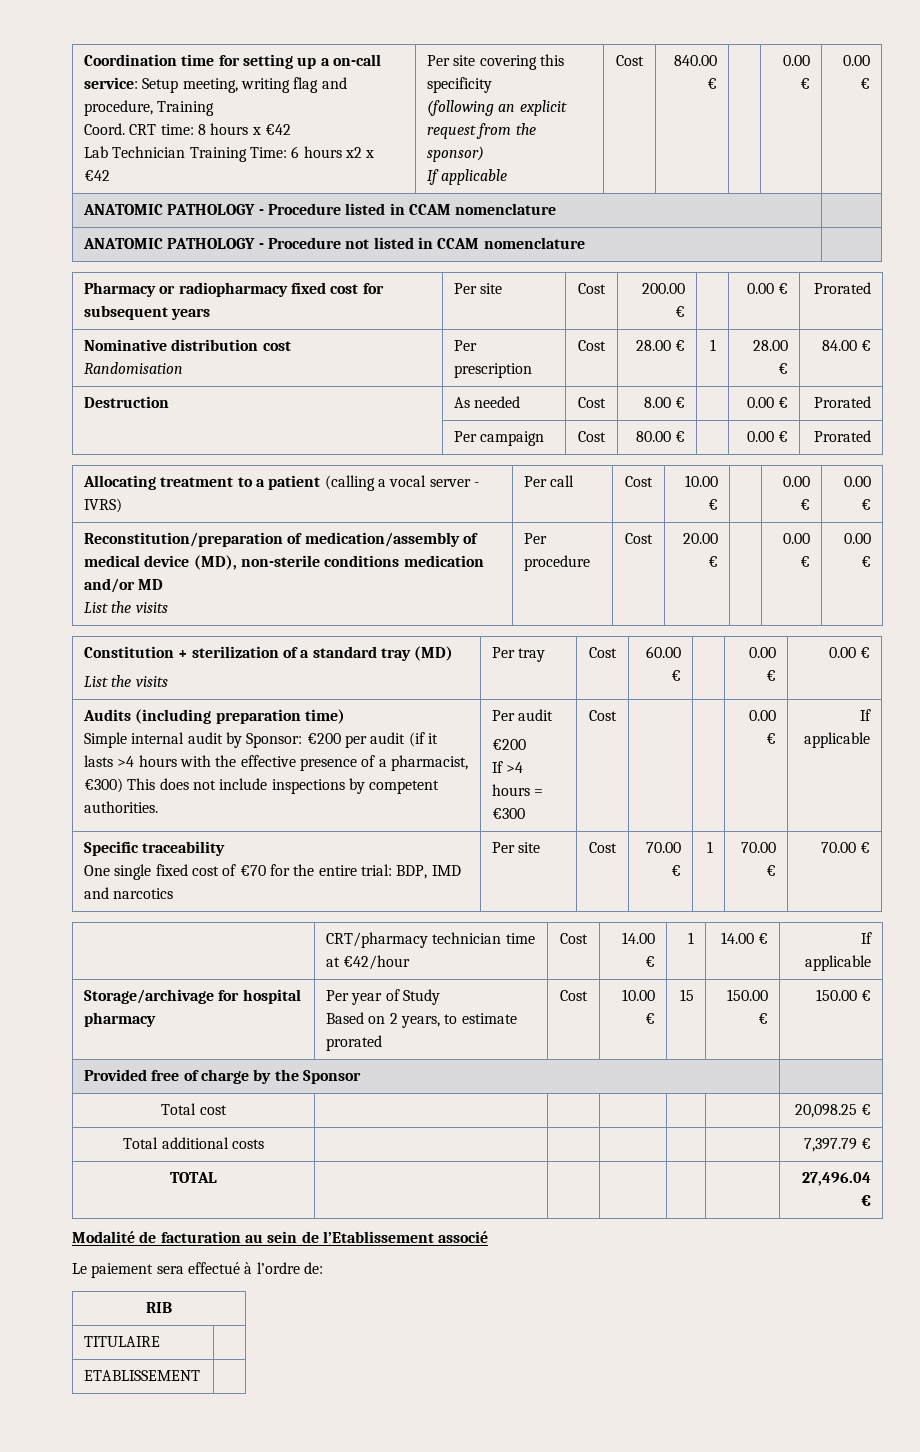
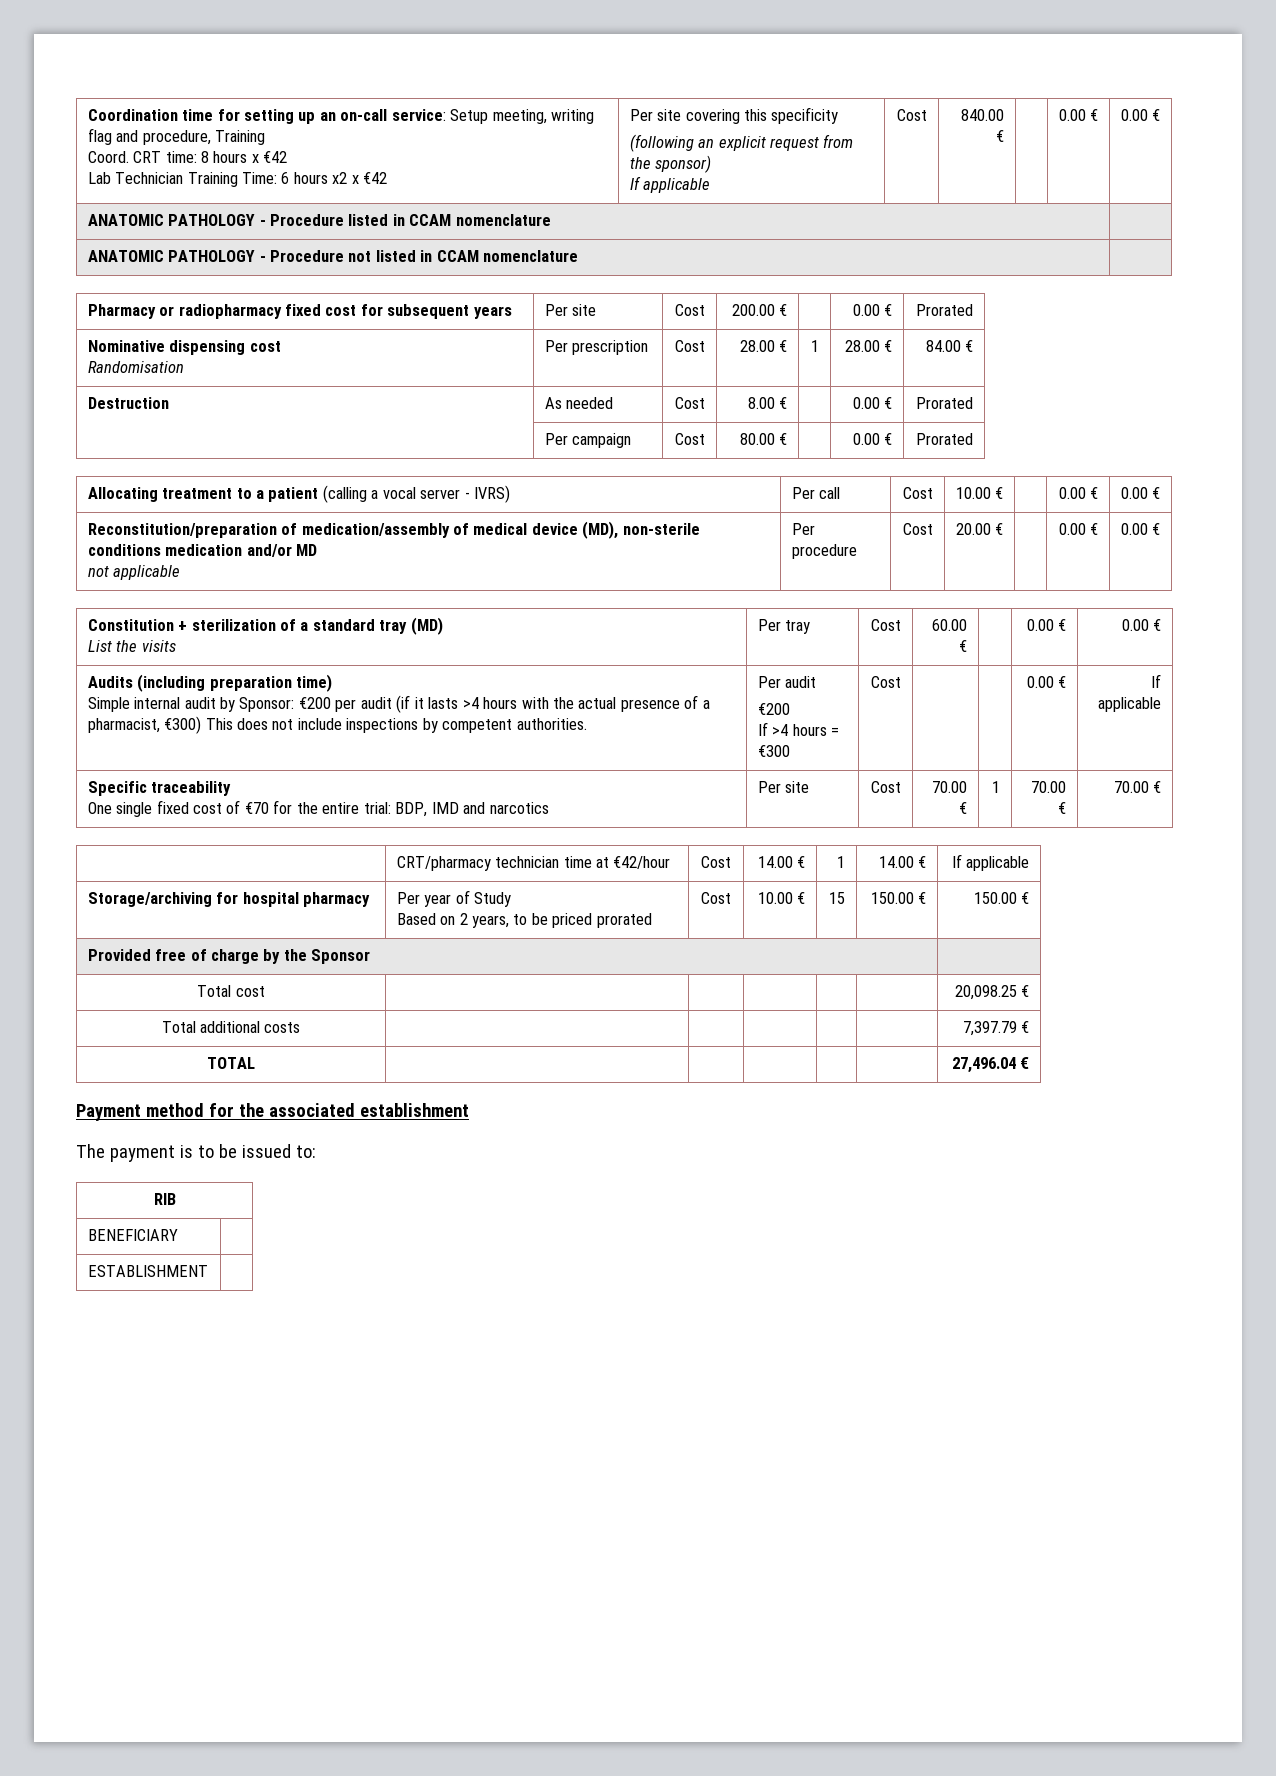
- Coordination time for setting up a on-call service: Setup meeting, writing flag and procedure, Training
+ Coordination time for setting up an on-call service: Setup meeting, writing flag and procedure, Training
- Nominative distribution cost
+ Nominative dispensing cost
  Reconstitution/preparation of medication/assembly of medical device (MD), non-sterile conditions medication and/or MD
- List the visits | Per procedure | Cost | 20.00 € | | 0.00 € | 0.00 €
+ not applicable | Per procedure | Cost | 20.00 € | | 0.00 € | 0.00 €
- Simple internal audit by Sponsor: €200 per audit (if it lasts >4 hours with the effective presence of a pharmacist, €300) This does not include inspections by competent authorities.
+ Simple internal audit by Sponsor: €200 per audit (if it lasts >4 hours with the actual presence of a pharmacist, €300) This does not include inspections by competent authorities.
- Storage/archivage for hospital pharmacy | Per year of Study
- Based on 2 years, to estimate prorated | Cost | 10.00 € | 15 | 150.00 € | 150.00 €
+ Storage/archiving for hospital pharmacy | Per year of Study
+ Based on 2 years, to be priced prorated | Cost | 10.00 € | 15 | 150.00 € | 150.00 €
- Modalité de facturation au sein de l’Etablissement associé
- Le paiement sera effectué à l’ordre de:
+ Payment method for the associated establishment
+ The payment is to be issued to:
- TITULAIRE |
- ETABLISSEMENT |
+ BENEFICIARY |
+ ESTABLISHMENT |

